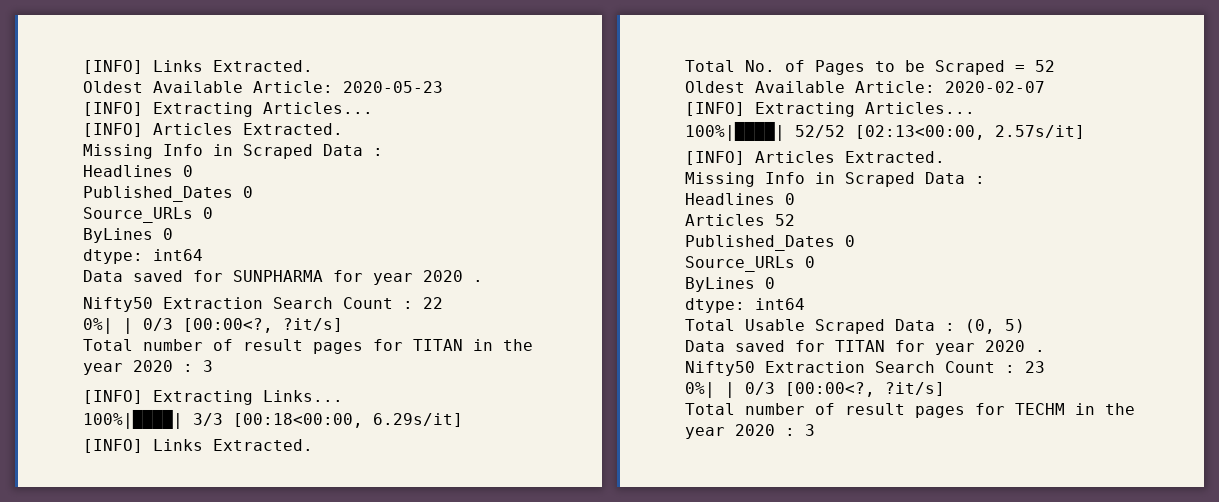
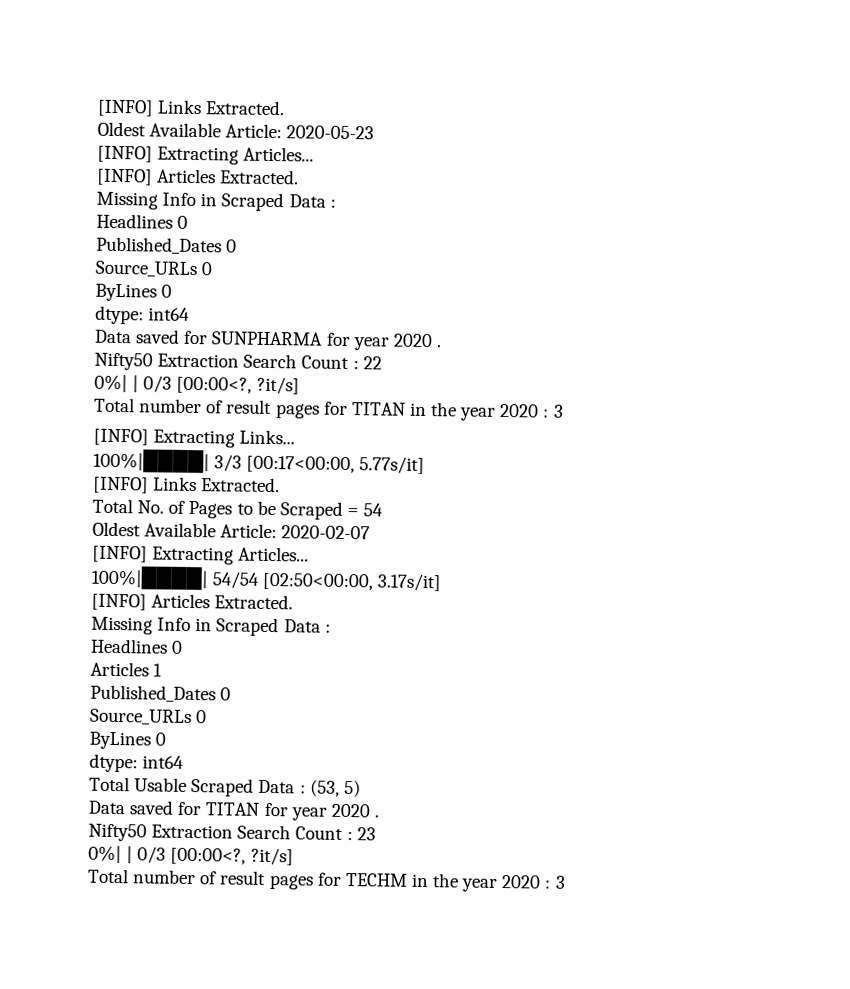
- 100%|████| 3/3 [00:18<00:00, 6.29s/it]
+ 100%|████| 3/3 [00:17<00:00, 5.77s/it]
- Total No. of Pages to be Scraped = 52
+ Total No. of Pages to be Scraped = 54
- 100%|████| 52/52 [02:13<00:00, 2.57s/it]
+ 100%|████| 54/54 [02:50<00:00, 3.17s/it]
- Articles 52
+ Articles 1
- Total Usable Scraped Data : (0, 5)
+ Total Usable Scraped Data : (53, 5)

